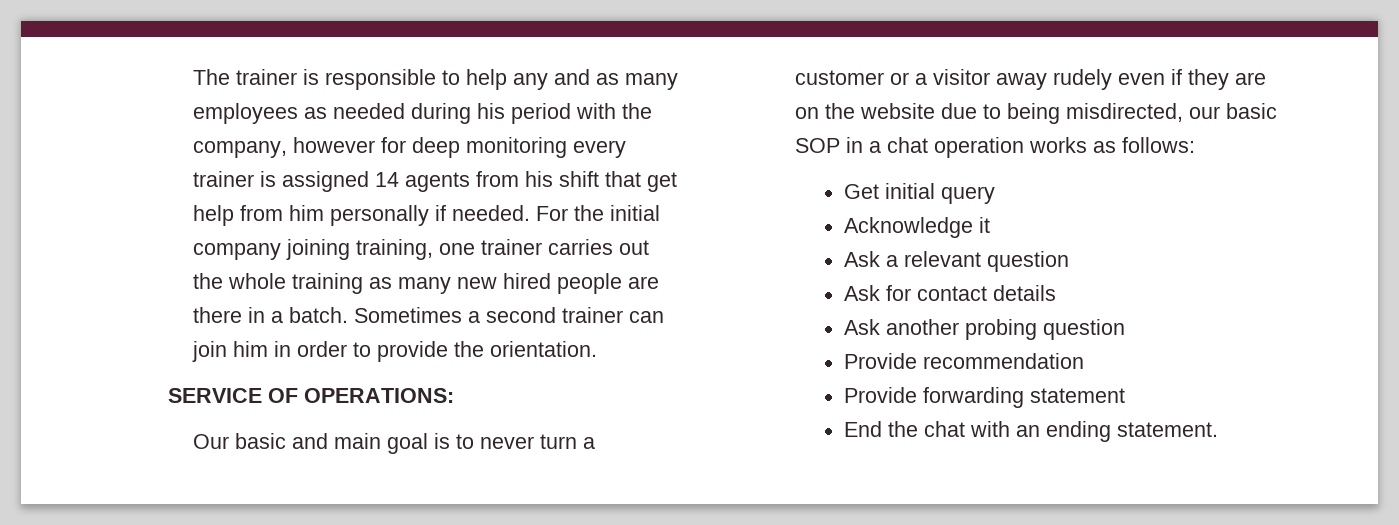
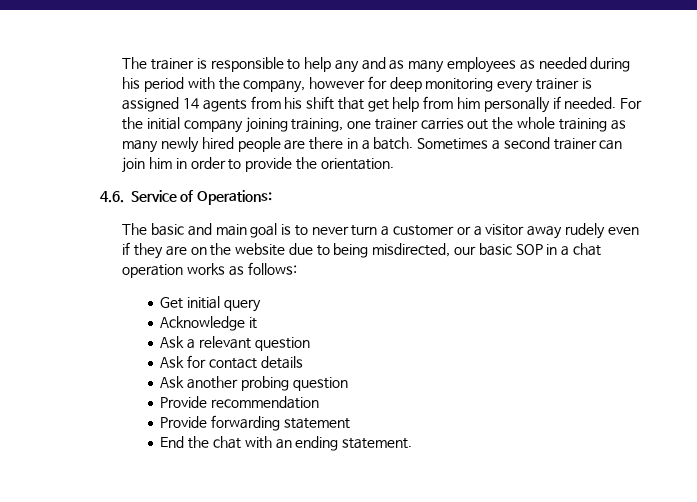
- For the initial company joining training, one trainer carries out the whole training as many new hired people are there in a batch.
+ For the initial company joining training, one trainer carries out the whole training as many newly hired people are there in a batch.
- SERVICE OF OPERATIONS:
- Our basic and main goal is to never turn a customer or a visitor away rudely even if they are on the website due to being misdirected, our basic SOP in a chat operation works as follows:
+ 4.6. Service of Operations:
+ The basic and main goal is to never turn a customer or a visitor away rudely even if they are on the website due to being misdirected, our basic SOP in a chat operation works as follows:

